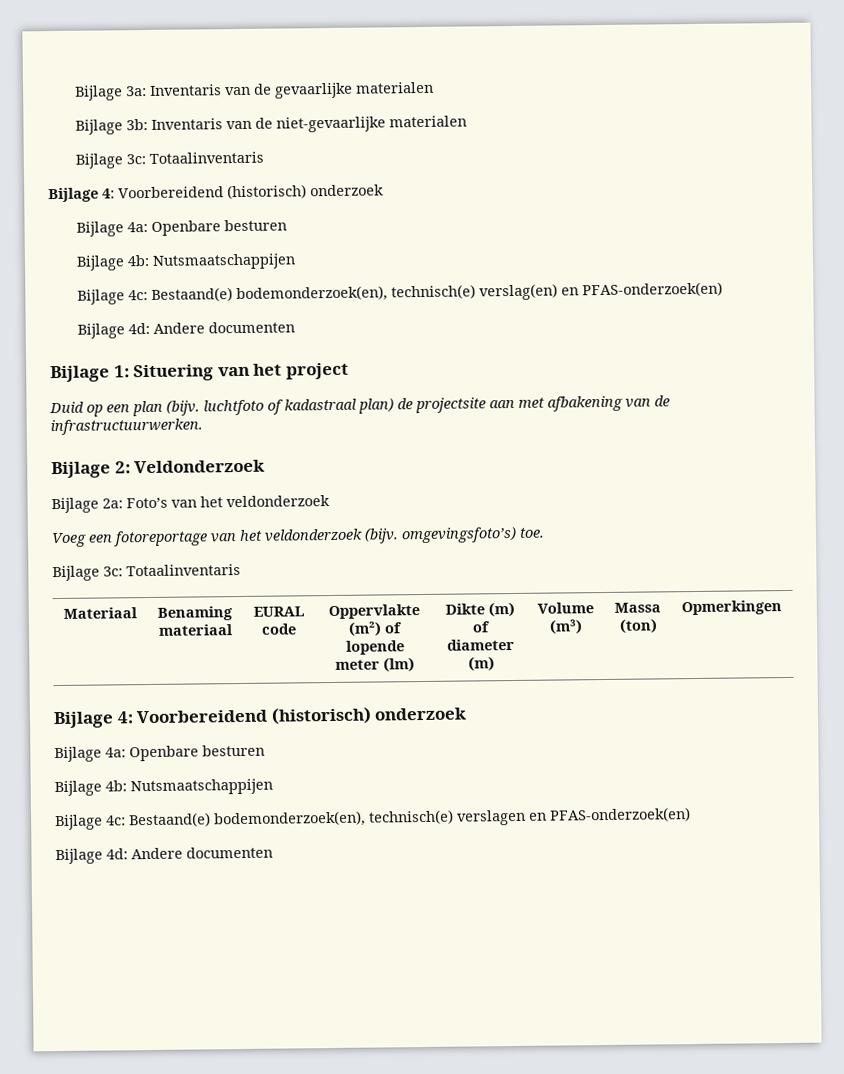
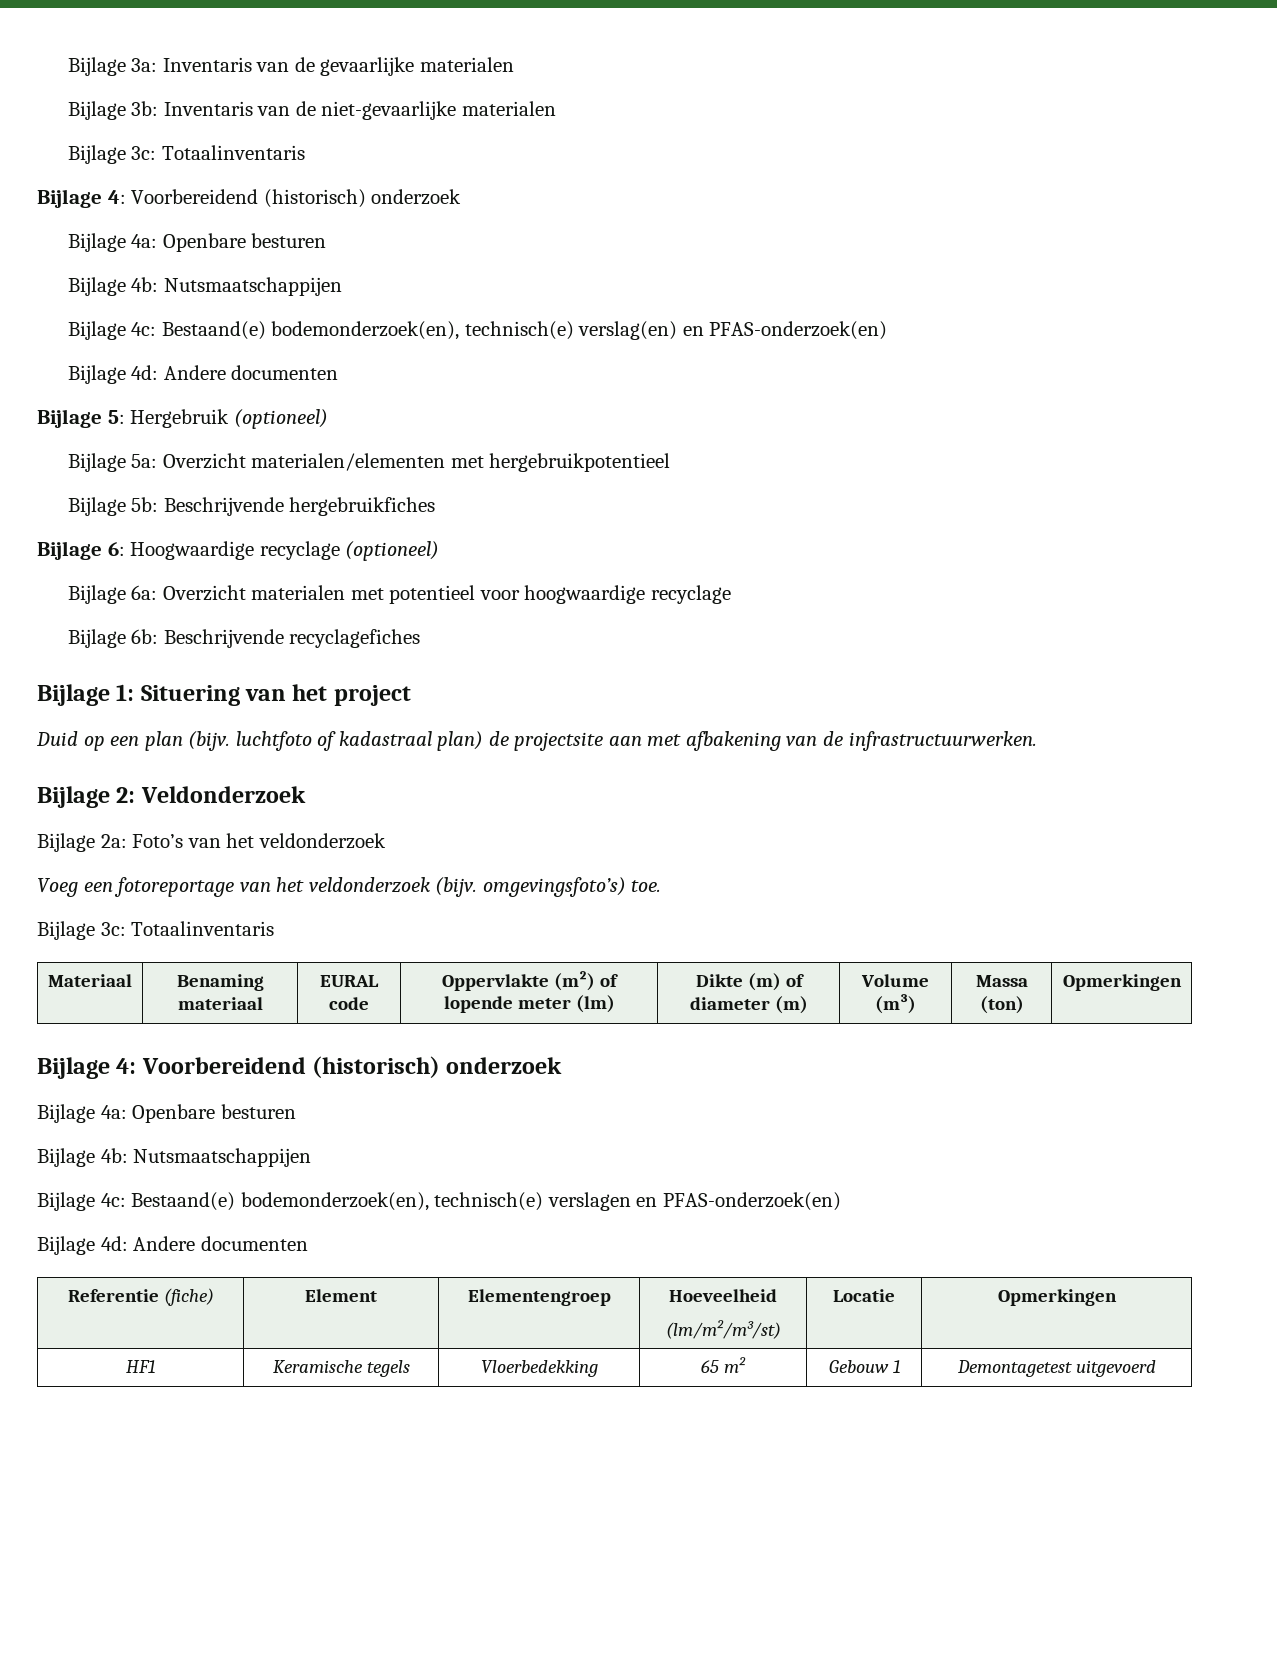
+ Bijlage 5: Hergebruik (optioneel)
+ Bijlage 5a: Overzicht materialen/elementen met hergebruikpotentieel
+ Bijlage 5b: Beschrijvende hergebruikfiches
+ Bijlage 6: Hoogwaardige recyclage (optioneel)
+ Bijlage 6a: Overzicht materialen met potentieel voor hoogwaardige recyclage
+ Bijlage 6b: Beschrijvende recyclagefiches
+ Referentie (fiche) | Element | Elementengroep | Hoeveelheid
+ (lm/m²/m³/st) | Locatie | Opmerkingen
+ HF1 | Keramische tegels | Vloerbedekking | 65 m² | Gebouw 1 | Demontagetest uitgevoerd

